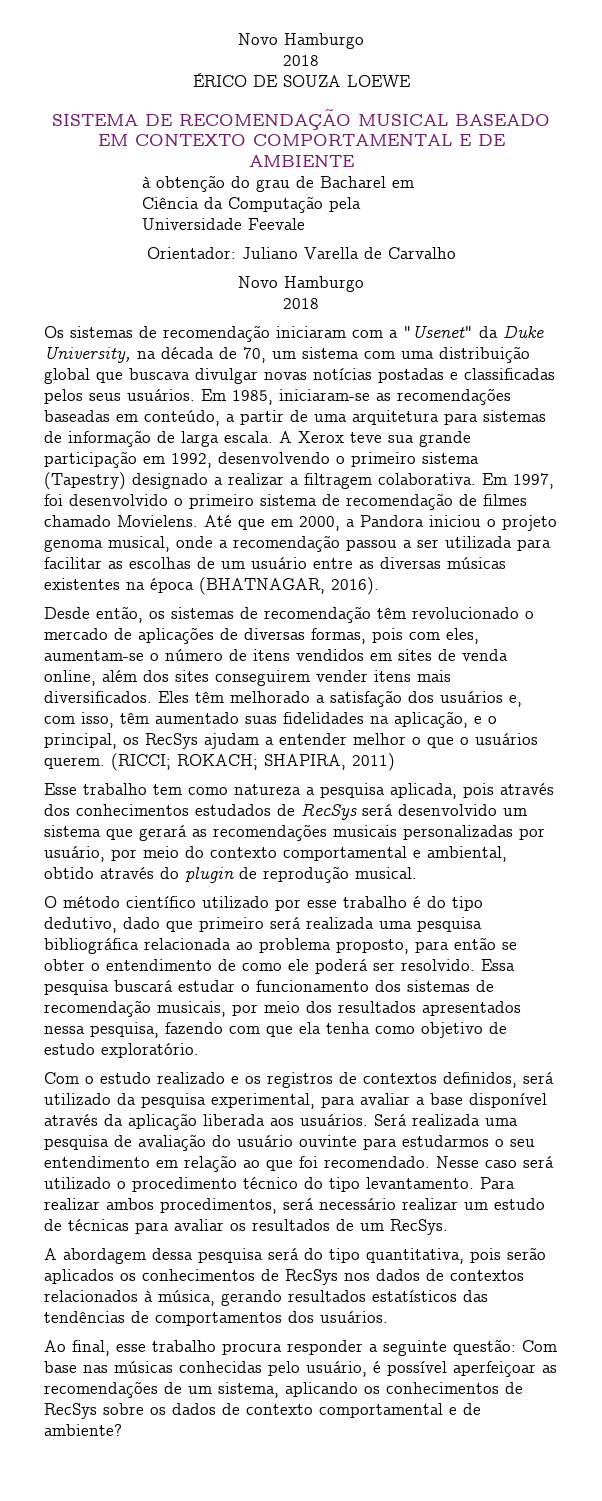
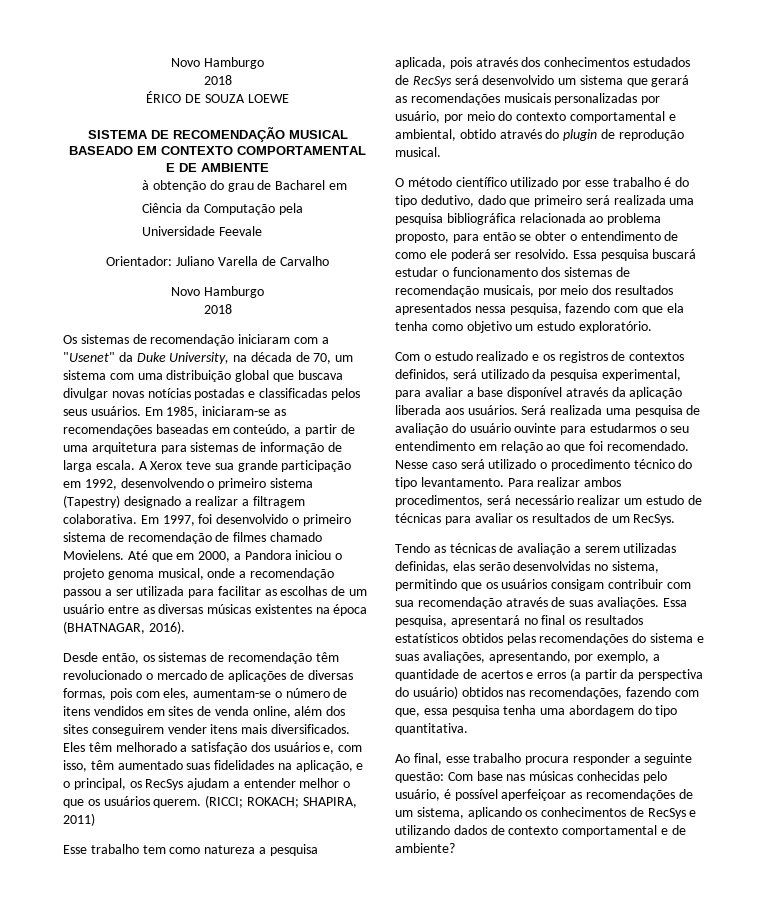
- Eles têm melhorado a satisfação dos usuários e, com isso, têm aumentado suas fidelidades na aplicação, e o principal, os RecSys ajudam a entender melhor o que o usuários querem.
+ Eles têm melhorado a satisfação dos usuários e, com isso, têm aumentado suas fidelidades na aplicação, e o principal, os RecSys ajudam a entender melhor o que os usuários querem.
- Essa pesquisa buscará estudar o funcionamento dos sistemas de recomendação musicais, por meio dos resultados apresentados nessa pesquisa, fazendo com que ela tenha como objetivo de estudo exploratório.
+ Essa pesquisa buscará estudar o funcionamento dos sistemas de recomendação musicais, por meio dos resultados apresentados nessa pesquisa, fazendo com que ela tenha como objetivo um estudo exploratório.
- A abordagem dessa pesquisa será do tipo quantitativa, pois serão aplicados os conhecimentos de RecSys nos dados de contextos relacionados à música, gerando resultados estatísticos das tendências de comportamentos dos usuários.
+ Tendo as técnicas de avaliação a serem utilizadas definidas, elas serão desenvolvidas no sistema, permitindo que os usuários consigam contribuir com sua recomendação através de suas avaliações. Essa pesquisa, apresentará no final os resultados estatísticos obtidos pelas recomendações do sistema e suas avaliações, apresentando, por exemplo, a quantidade de acertos e erros (a partir da perspectiva do usuário) obtidos nas recomendações, fazendo com que, essa pesquisa tenha uma abordagem do tipo quantitativa.
- Ao final, esse trabalho procura responder a seguinte questão: Com base nas músicas conhecidas pelo usuário, é possível aperfeiçoar as recomendações de um sistema, aplicando os conhecimentos de RecSys sobre os dados de contexto comportamental e de ambiente?
+ Ao final, esse trabalho procura responder a seguinte questão: Com base nas músicas conhecidas pelo usuário, é possível aperfeiçoar as recomendações de um sistema, aplicando os conhecimentos de RecSys e utilizando dados de contexto comportamental e de ambiente?

